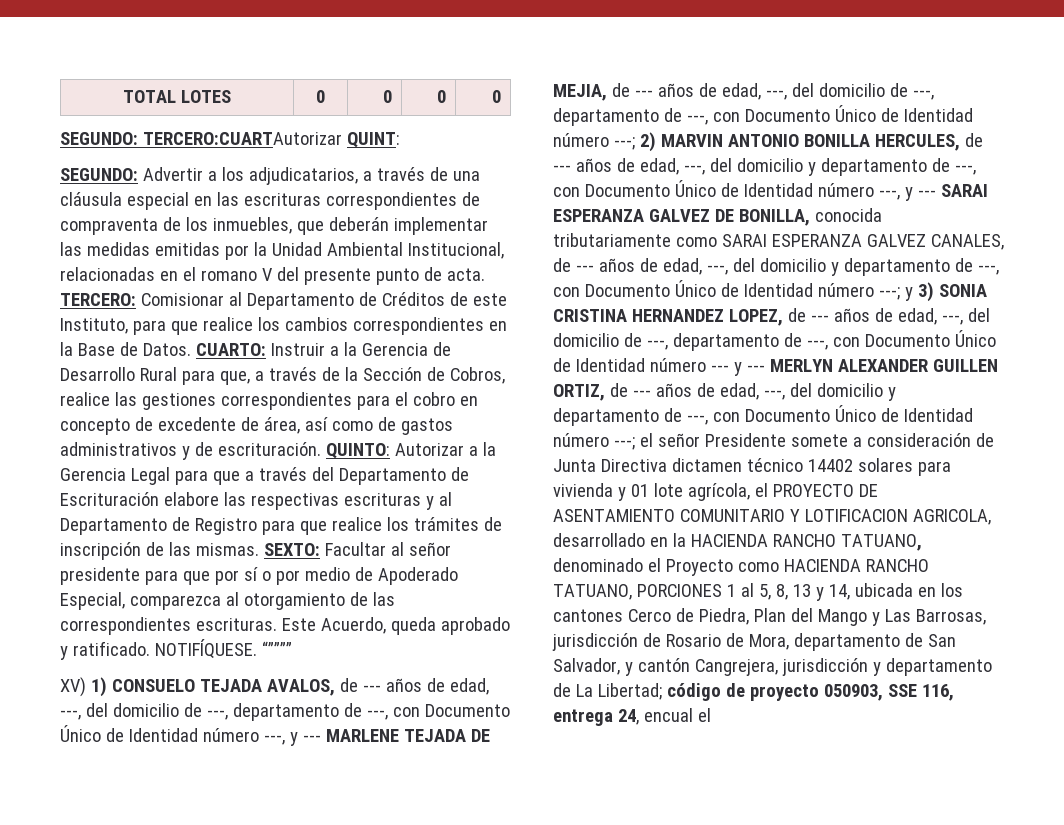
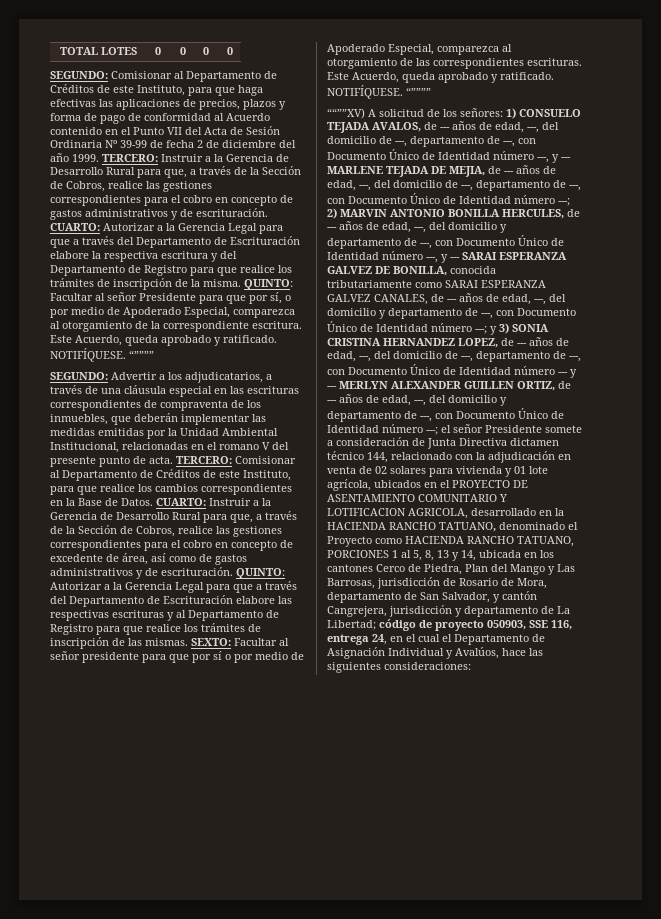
- SEGUNDO: TERCERO:CUARTAutorizar QUINT:
+ SEGUNDO: Comisionar al Departamento de Créditos de este Instituto, para que haga efectivas las aplicaciones de precios, plazos y forma de pago de conformidad al Acuerdo contenido en el Punto VII del Acta de Sesión Ordinaria Nº 39-99 de fecha 2 de diciembre del año 1999. TERCERO: Instruir a la Gerencia de Desarrollo Rural para que, a través de la Sección de Cobros, realice las gestiones correspondientes para el cobro en concepto de gastos administrativos y de escrituración. CUARTO: Autorizar a la Gerencia Legal para que a través del Departamento de Escrituración elabore la respectiva escritura y del Departamento de Registro para que realice los trámites de inscripción de la misma. QUINTO: Facultar al señor Presidente para que por sí, o por medio de Apoderado Especial, comparezca al otorgamiento de la correspondiente escritura. Este Acuerdo, queda aprobado y ratificado. NOTIFÍQUESE. “””””
- XV) 1) CONSUELO TEJADA AVALOS, de --- años de edad, ---, del domicilio de ---, departamento de ---, con Documento Único de Identidad número ---, y --- MARLENE TEJADA DE MEJIA, de --- años de edad, ---, del domicilio de ---, departamento de ---, con Documento Único de Identidad número ---;
+ ““””XV) A solicitud de los señores: 1) CONSUELO TEJADA AVALOS, de --- años de edad, ---, del domicilio de ---, departamento de ---, con Documento Único de Identidad número ---, y --- MARLENE TEJADA DE MEJIA, de --- años de edad, ---, del domicilio de ---, departamento de ---, con Documento Único de Identidad número ---;
- el señor Presidente somete a consideración de Junta Directiva dictamen técnico 14402 solares para vivienda y 01 lote agrícola, el PROYECTO DE ASENTAMIENTO COMUNITARIO Y LOTIFICACION AGRICOLA, desarrollado en la HACIENDA RANCHO TATUANO, denominado el Proyecto como HACIENDA RANCHO TATUANO, PORCIONES 1 al 5, 8, 13 y 14, ubicada en los cantones Cerco de Piedra, Plan del Mango y Las Barrosas, jurisdicción de Rosario de Mora, departamento de San Salvador, y cantón Cangrejera, jurisdicción y departamento de La Libertad;
+ el señor Presidente somete a consideración de Junta Directiva dictamen técnico 144, relacionado con la adjudicación en venta de 02 solares para vivienda y 01 lote agrícola, ubicados en el PROYECTO DE ASENTAMIENTO COMUNITARIO Y LOTIFICACION AGRICOLA, desarrollado en la HACIENDA RANCHO TATUANO, denominado el Proyecto como HACIENDA RANCHO TATUANO, PORCIONES 1 al 5, 8, 13 y 14, ubicada en los cantones Cerco de Piedra, Plan del Mango y Las Barrosas, jurisdicción de Rosario de Mora, departamento de San Salvador, y cantón Cangrejera, jurisdicción y departamento de La Libertad;
- código de proyecto 050903, SSE 116, entrega 24, encual el
+ código de proyecto 050903, SSE 116, entrega 24, en el cual el Departamento de Asignación Individual y Avalúos, hace las siguientes consideraciones:

